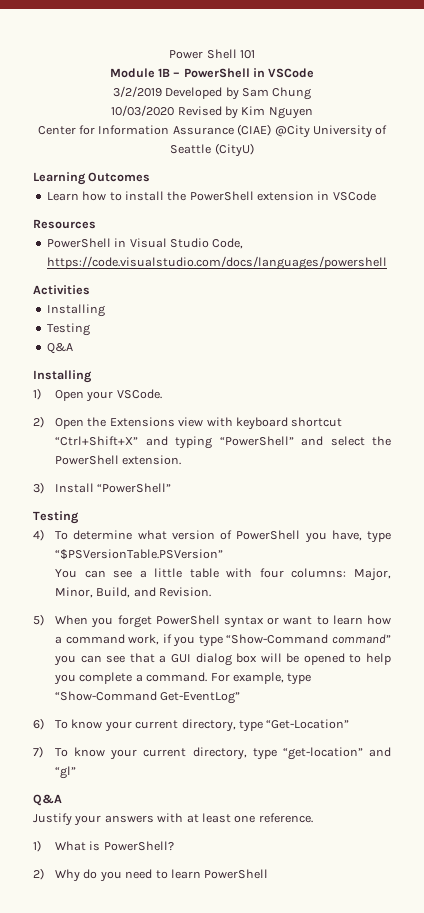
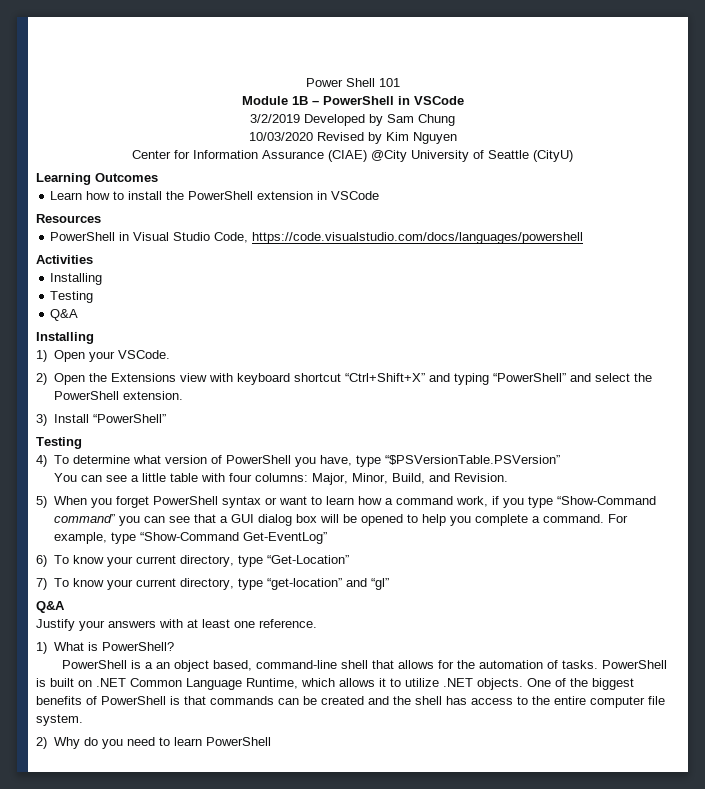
+ PowerShell is a an object based, command-line shell that allows for the automation of tasks. PowerShell is built on .NET Common Language Runtime, which allows it to utilize .NET objects. One of the biggest benefits of PowerShell is that commands can be created and the shell has access to the entire computer file system.

